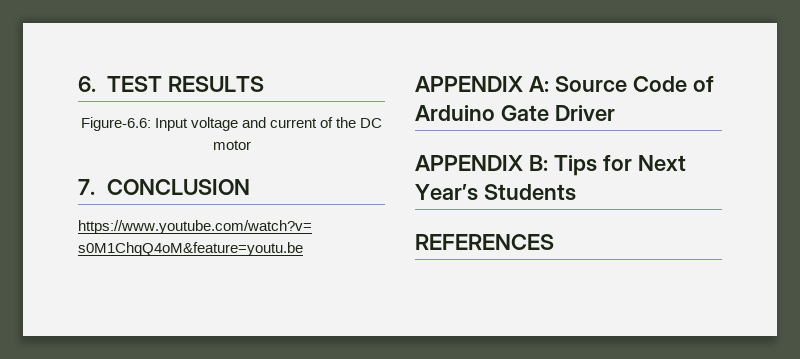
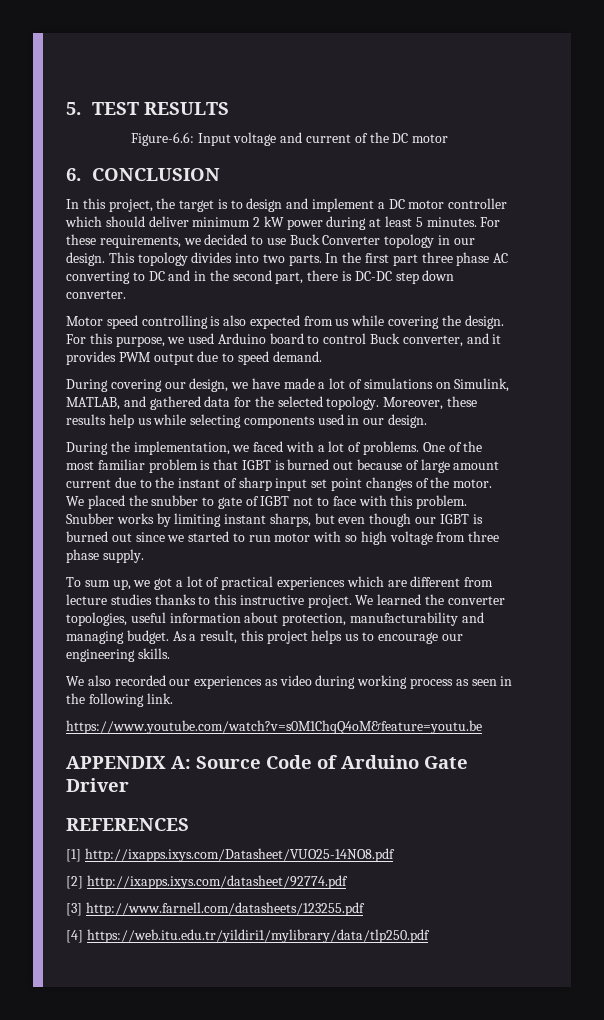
- 6. TEST RESULTS
+ 5. TEST RESULTS
- 7. CONCLUSION
+ 6. CONCLUSION
+ In this project, the target is to design and implement a DC motor controller which should deliver minimum 2 kW power during at least 5 minutes. For these requirements, we decided to use Buck Converter topology in our design. This topology divides into two parts. In the first part three phase AC converting to DC and in the second part, there is DC-DC step down converter.
+ Motor speed controlling is also expected from us while covering the design. For this purpose, we used Arduino board to control Buck converter, and it provides PWM output due to speed demand.
+ During covering our design, we have made a lot of simulations on Simulink, MATLAB, and gathered data for the selected topology. Moreover, these results help us while selecting components used in our design.
+ During the implementation, we faced with a lot of problems. One of the most familiar problem is that IGBT is burned out because of large amount current due to the instant of sharp input set point changes of the motor. We placed the snubber to gate of IGBT not to face with this problem. Snubber works by limiting instant sharps, but even though our IGBT is burned out since we started to run motor with so high voltage from three phase supply.
+ To sum up, we got a lot of practical experiences which are different from lecture studies thanks to this instructive project. We learned the converter topologies, useful information about protection, manufacturability and managing budget. As a result, this project helps us to encourage our engineering skills.
+ We also recorded our experiences as video during working process as seen in the following link.
- APPENDIX B: Tips for Next Year’s Students
  REFERENCES
+ [1] http://ixapps.ixys.com/Datasheet/VUO25-14NO8.pdf
+ [2] http://ixapps.ixys.com/datasheet/92774.pdf
+ [3] http://www.farnell.com/datasheets/123255.pdf
+ [4] https://web.itu.edu.tr/yildiri1/mylibrary/data/tlp250.pdf

